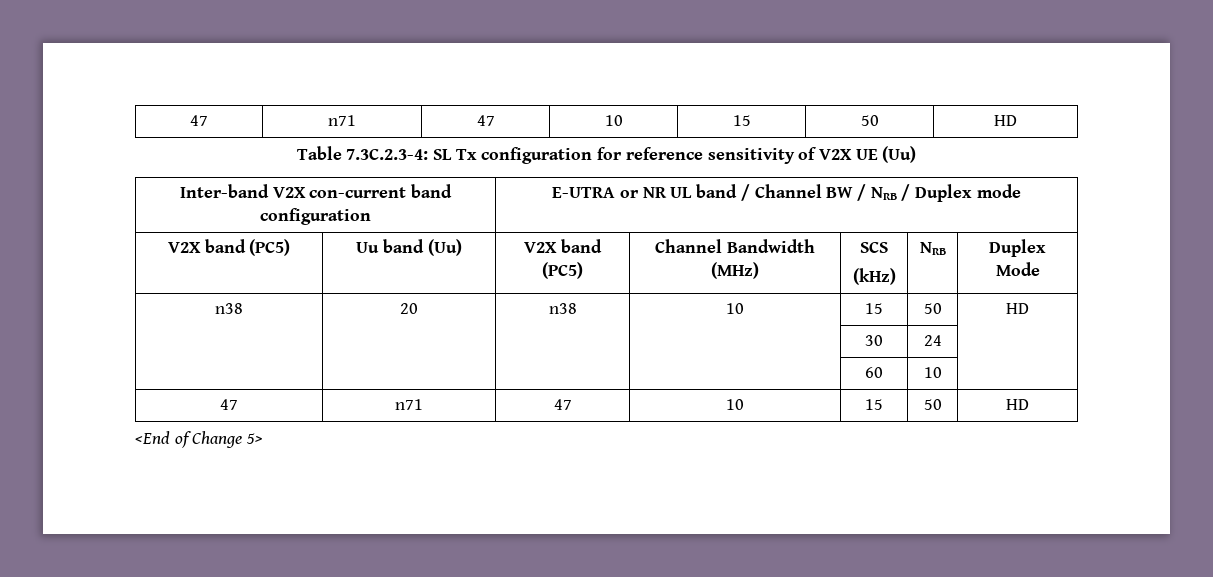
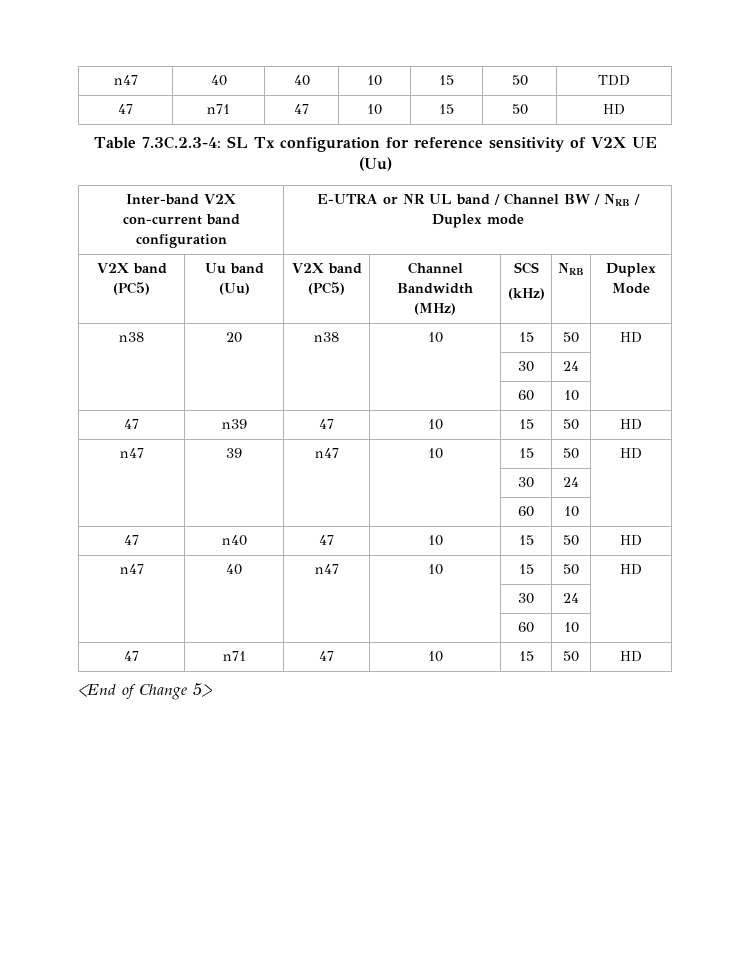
+ n47 | 40 | 40 | 10 | 15 | 50 | TDD
+ 47 | n39 | 47 | 10 | 15 | 50 | HD
+ n47 | 39 | n47 | 10 | 15 | 50 | HD
+ | | | | 30 | 24 |
+ | | | | 60 | 10 |
+ 47 | n40 | 47 | 10 | 15 | 50 | HD
+ n47 | 40 | n47 | 10 | 15 | 50 | HD
+ | | | | 30 | 24 |
+ | | | | 60 | 10 |

